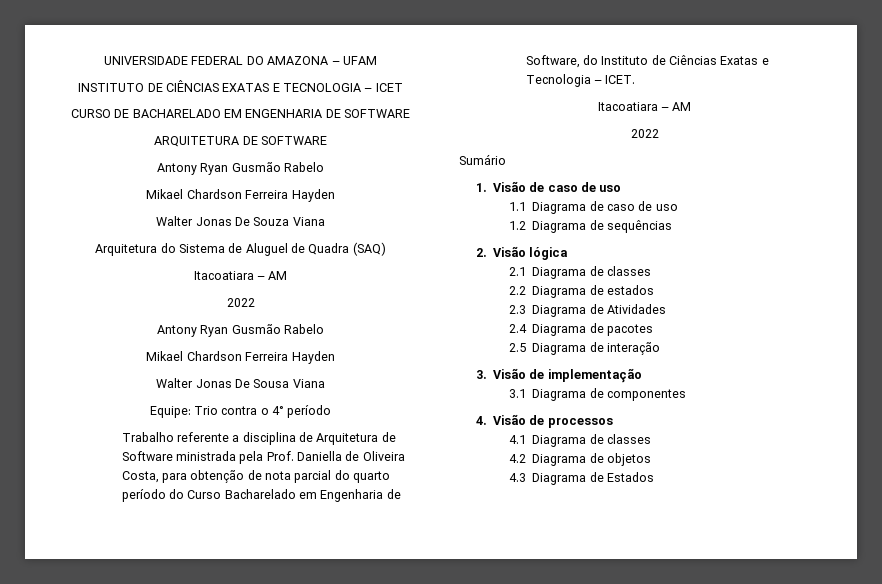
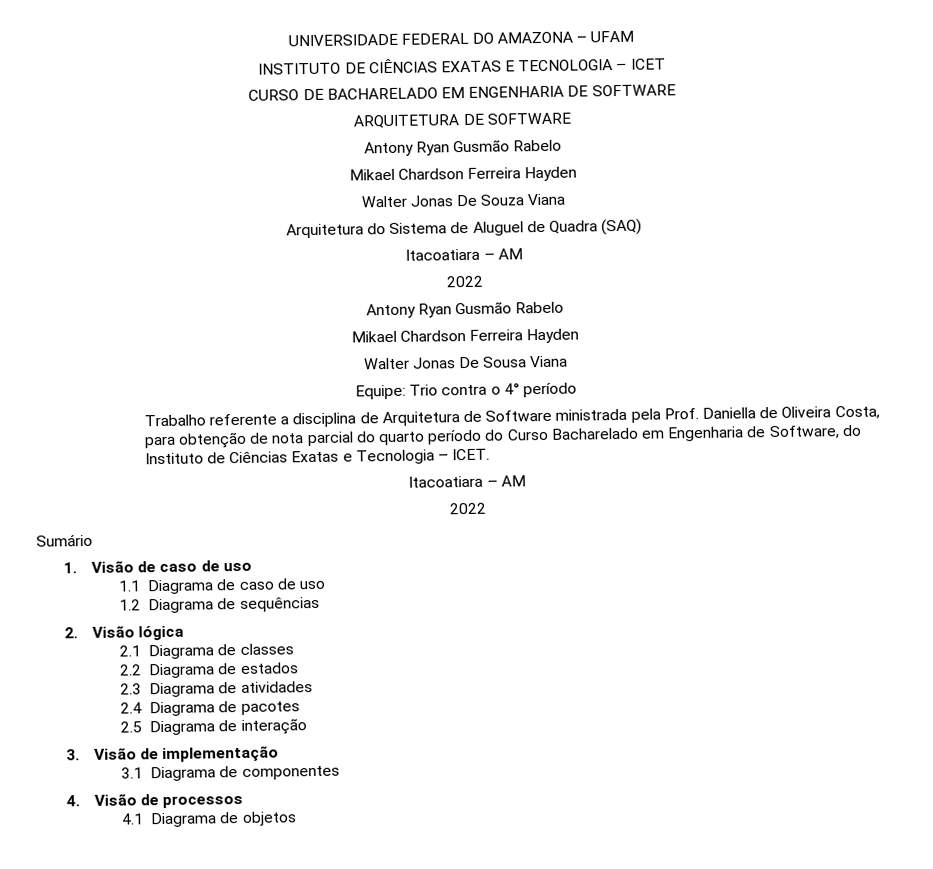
- 2.3 Diagrama de Atividades
+ 2.3 Diagrama de atividades
- 4.1 Diagrama de classes
- 4.2 Diagrama de objetos
- 4.3 Diagrama de Estados
+ 4.1 Diagrama de objetos

